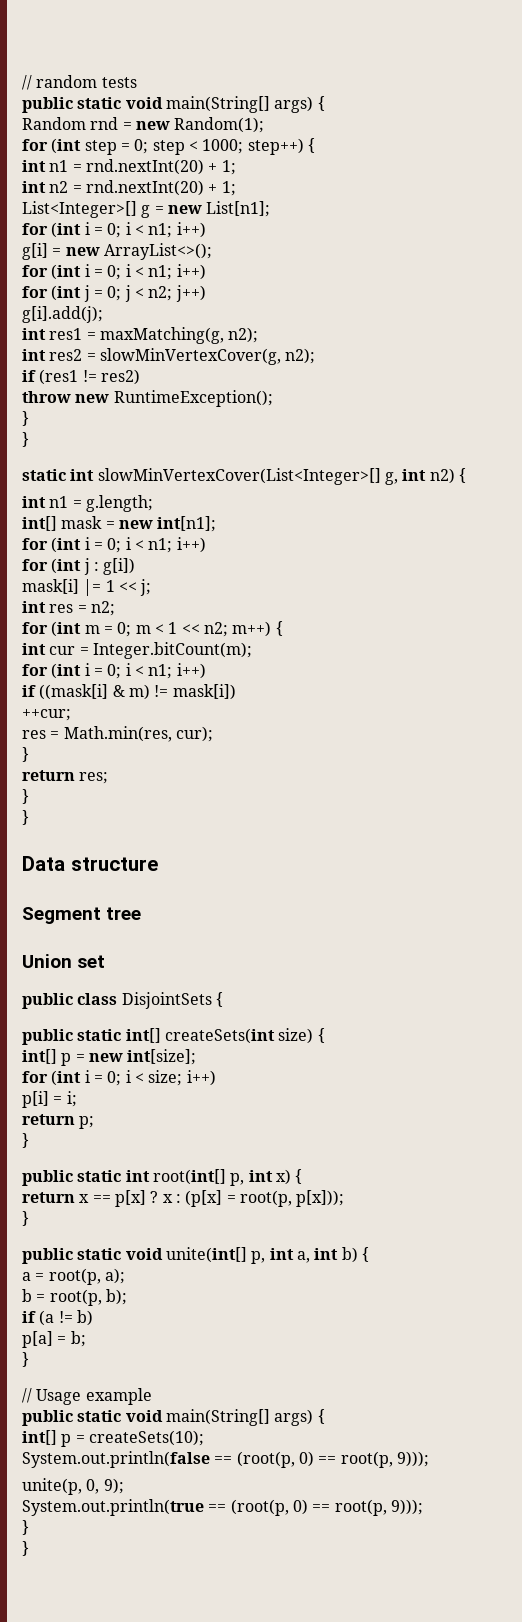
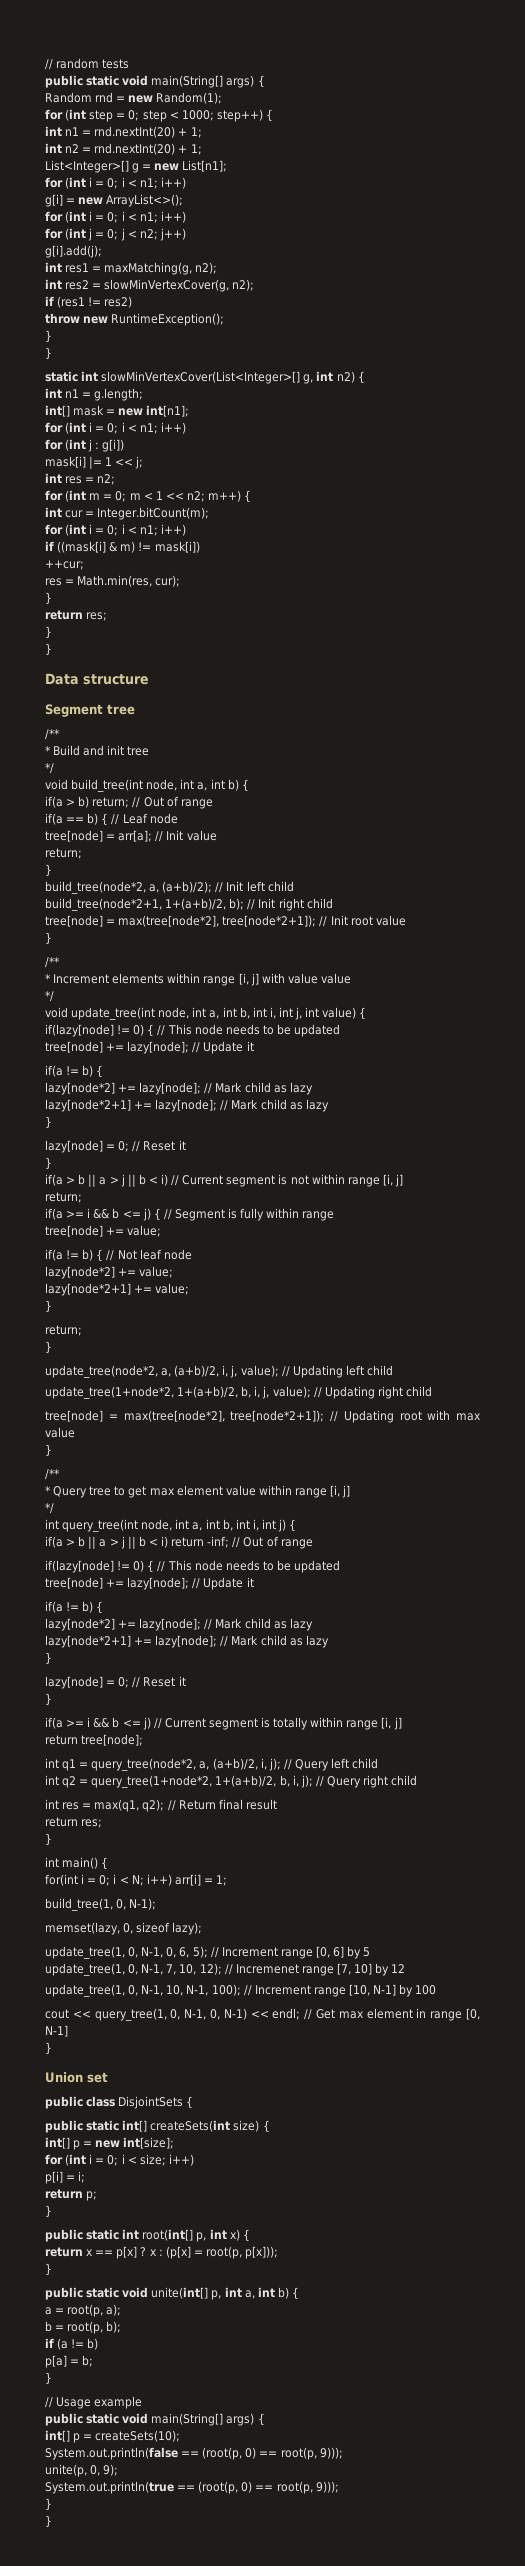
  Segment tree
+ /**
+ * Build and init tree
+ */
+ void build_tree(int node, int a, int b) {
+ if(a > b) return; // Out of range
+ if(a == b) { // Leaf node
+ tree[node] = arr[a]; // Init value
+ return;
+ }
+ build_tree(node*2, a, (a+b)/2); // Init left child
+ build_tree(node*2+1, 1+(a+b)/2, b); // Init right child
+ tree[node] = max(tree[node*2], tree[node*2+1]); // Init root value
+ }
+ /**
+ * Increment elements within range [i, j] with value value
+ */
+ void update_tree(int node, int a, int b, int i, int j, int value) {
+ if(lazy[node] != 0) { // This node needs to be updated
+ tree[node] += lazy[node]; // Update it
+ if(a != b) {
+ lazy[node*2] += lazy[node]; // Mark child as lazy
+ lazy[node*2+1] += lazy[node]; // Mark child as lazy
+ }
+ lazy[node] = 0; // Reset it
+ }
+ if(a > b || a > j || b < i) // Current segment is not within range [i, j]
+ return;
+ if(a >= i && b <= j) { // Segment is fully within range
+ tree[node] += value;
+ if(a != b) { // Not leaf node
+ lazy[node*2] += value;
+ lazy[node*2+1] += value;
+ }
+ return;
+ }
+ update_tree(node*2, a, (a+b)/2, i, j, value); // Updating left child
+ update_tree(1+node*2, 1+(a+b)/2, b, i, j, value); // Updating right child
+ tree[node] = max(tree[node*2], tree[node*2+1]); // Updating root with max value
+ }
+ /**
+ * Query tree to get max element value within range [i, j]
+ */
+ int query_tree(int node, int a, int b, int i, int j) {
+ if(a > b || a > j || b < i) return -inf; // Out of range
+ if(lazy[node] != 0) { // This node needs to be updated
+ tree[node] += lazy[node]; // Update it
+ if(a != b) {
+ lazy[node*2] += lazy[node]; // Mark child as lazy
+ lazy[node*2+1] += lazy[node]; // Mark child as lazy
+ }
+ lazy[node] = 0; // Reset it
+ }
+ if(a >= i && b <= j) // Current segment is totally within range [i, j]
+ return tree[node];
+ int q1 = query_tree(node*2, a, (a+b)/2, i, j); // Query left child
+ int q2 = query_tree(1+node*2, 1+(a+b)/2, b, i, j); // Query right child
+ int res = max(q1, q2); // Return final result
+ return res;
+ }
+ int main() {
+ for(int i = 0; i < N; i++) arr[i] = 1;
+ build_tree(1, 0, N-1);
+ memset(lazy, 0, sizeof lazy);
+ update_tree(1, 0, N-1, 0, 6, 5); // Increment range [0, 6] by 5
+ update_tree(1, 0, N-1, 7, 10, 12); // Incremenet range [7, 10] by 12
+ update_tree(1, 0, N-1, 10, N-1, 100); // Increment range [10, N-1] by 100
+ cout << query_tree(1, 0, N-1, 0, N-1) << endl; // Get max element in range [0, N-1]
+ }

